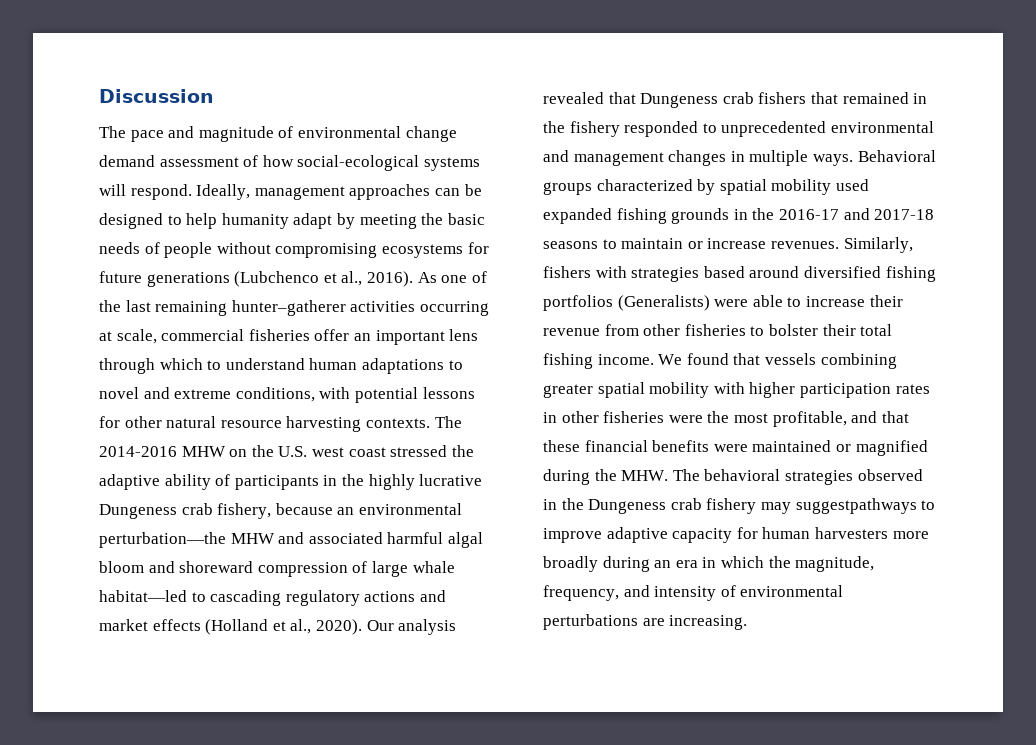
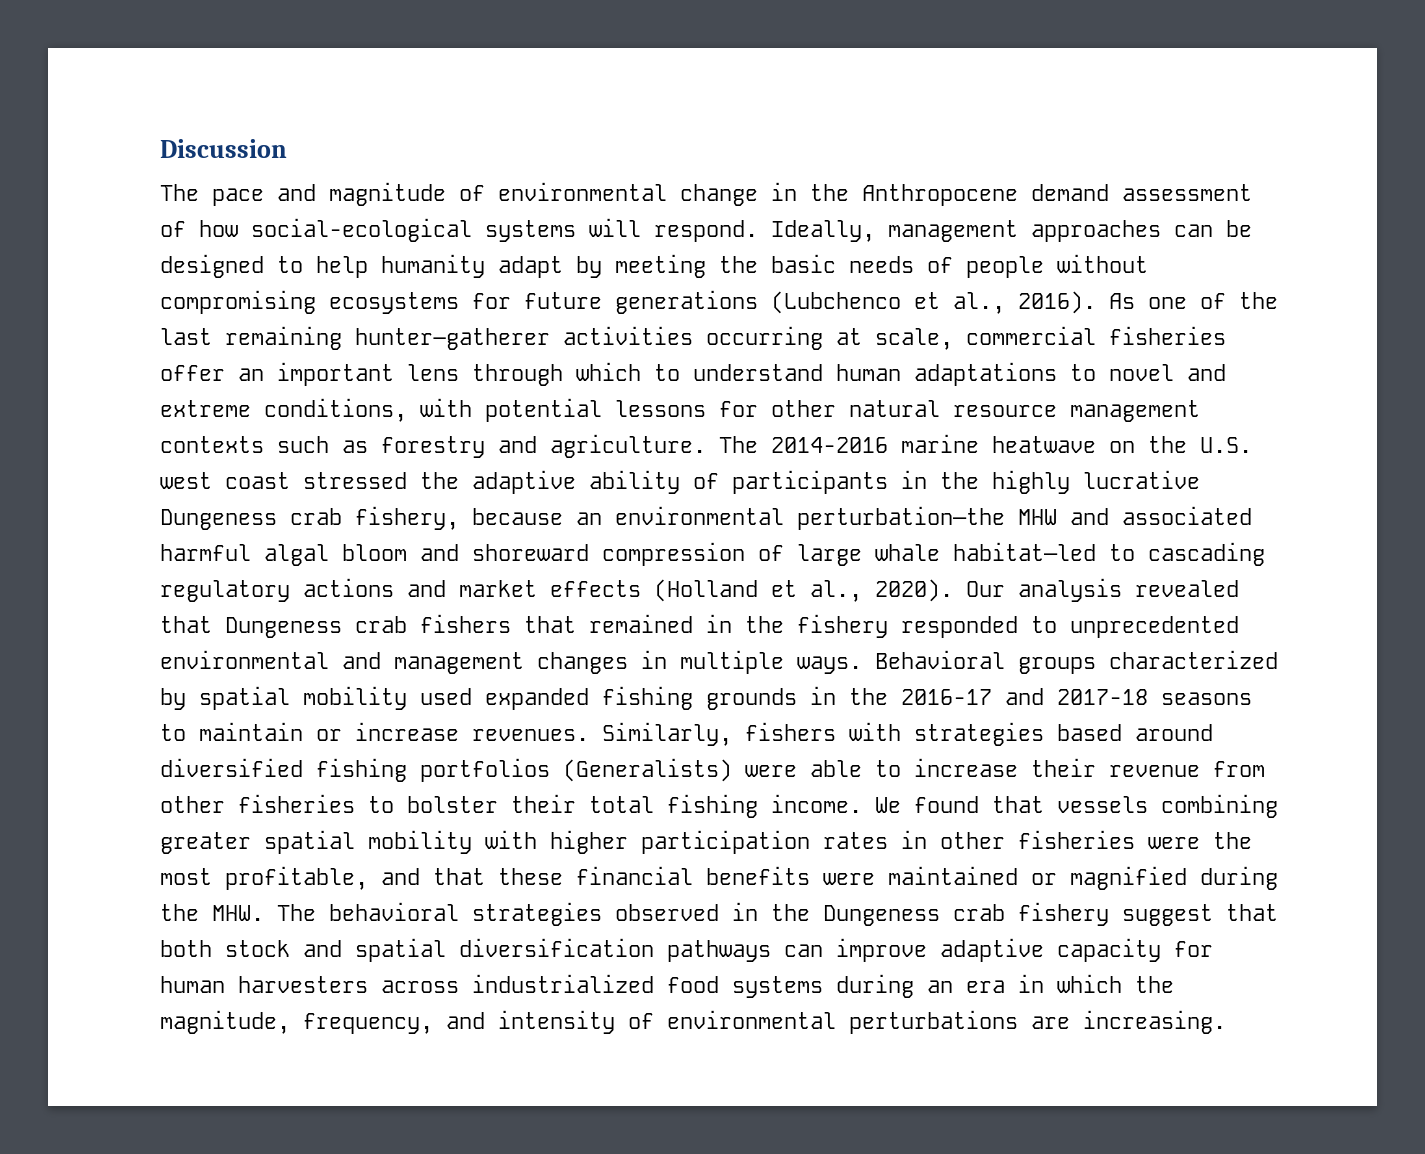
- The pace and magnitude of environmental change demand assessment of how social-ecological systems will respond.
+ The pace and magnitude of environmental change in the Anthropocene demand assessment of how social-ecological systems will respond.
- As one of the last remaining hunter–gatherer activities occurring at scale, commercial fisheries offer an important lens through which to understand human adaptations to novel and extreme conditions, with potential lessons for other natural resource harvesting contexts. The 2014-2016 MHW on the U.S. west coast stressed the adaptive ability of participants in the highly lucrative Dungeness crab fishery, because an environmental perturbation—the MHW and associated harmful algal bloom and shoreward compression of large whale habitat—led to cascading regulatory actions and market effects (Holland et al., 2020).
+ As one of the last remaining hunter–gatherer activities occurring at scale, commercial fisheries offer an important lens through which to understand human adaptations to novel and extreme conditions, with potential lessons for other natural resource management contexts such as forestry and agriculture. The 2014-2016 marine heatwave on the U.S. west coast stressed the adaptive ability of participants in the highly lucrative Dungeness crab fishery, because an environmental perturbation—the MHW and associated harmful algal bloom and shoreward compression of large whale habitat—led to cascading regulatory actions and market effects (Holland et al., 2020).
- We found that vessels combining greater spatial mobility with higher participation rates in other fisheries were the most profitable, and that these financial benefits were maintained or magnified during the MHW. The behavioral strategies observed in the Dungeness crab fishery may suggestpathways to improve adaptive capacity for human harvesters more broadly during an era in which the magnitude, frequency, and intensity of environmental perturbations are increasing.
+ We found that vessels combining greater spatial mobility with higher participation rates in other fisheries were the most profitable, and that these financial benefits were maintained or magnified during the MHW. The behavioral strategies observed in the Dungeness crab fishery suggest that both stock and spatial diversification pathways can improve adaptive capacity for human harvesters across industrialized food systems during an era in which the magnitude, frequency, and intensity of environmental perturbations are increasing.

